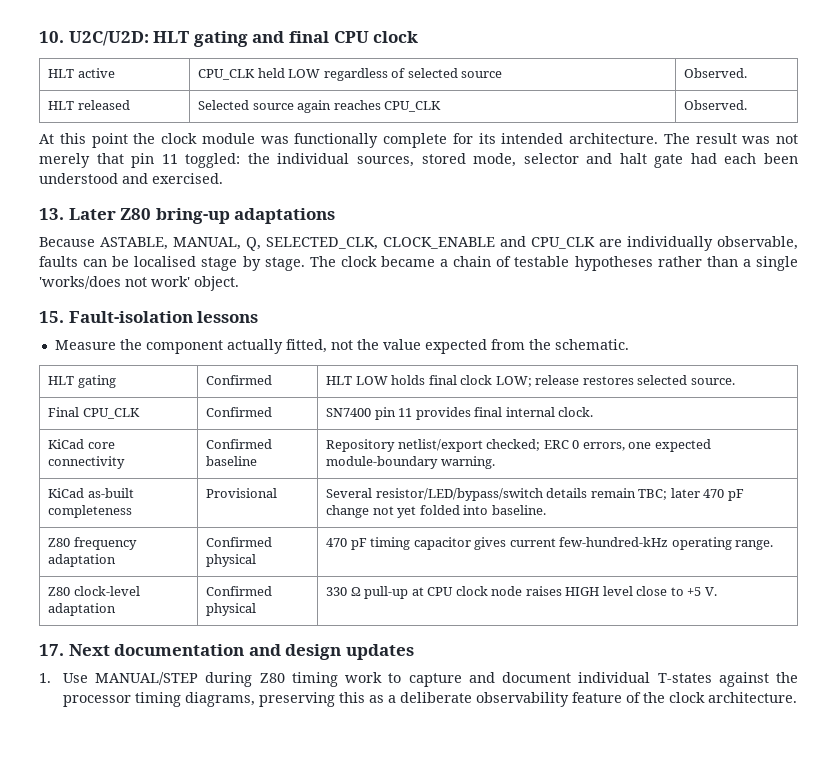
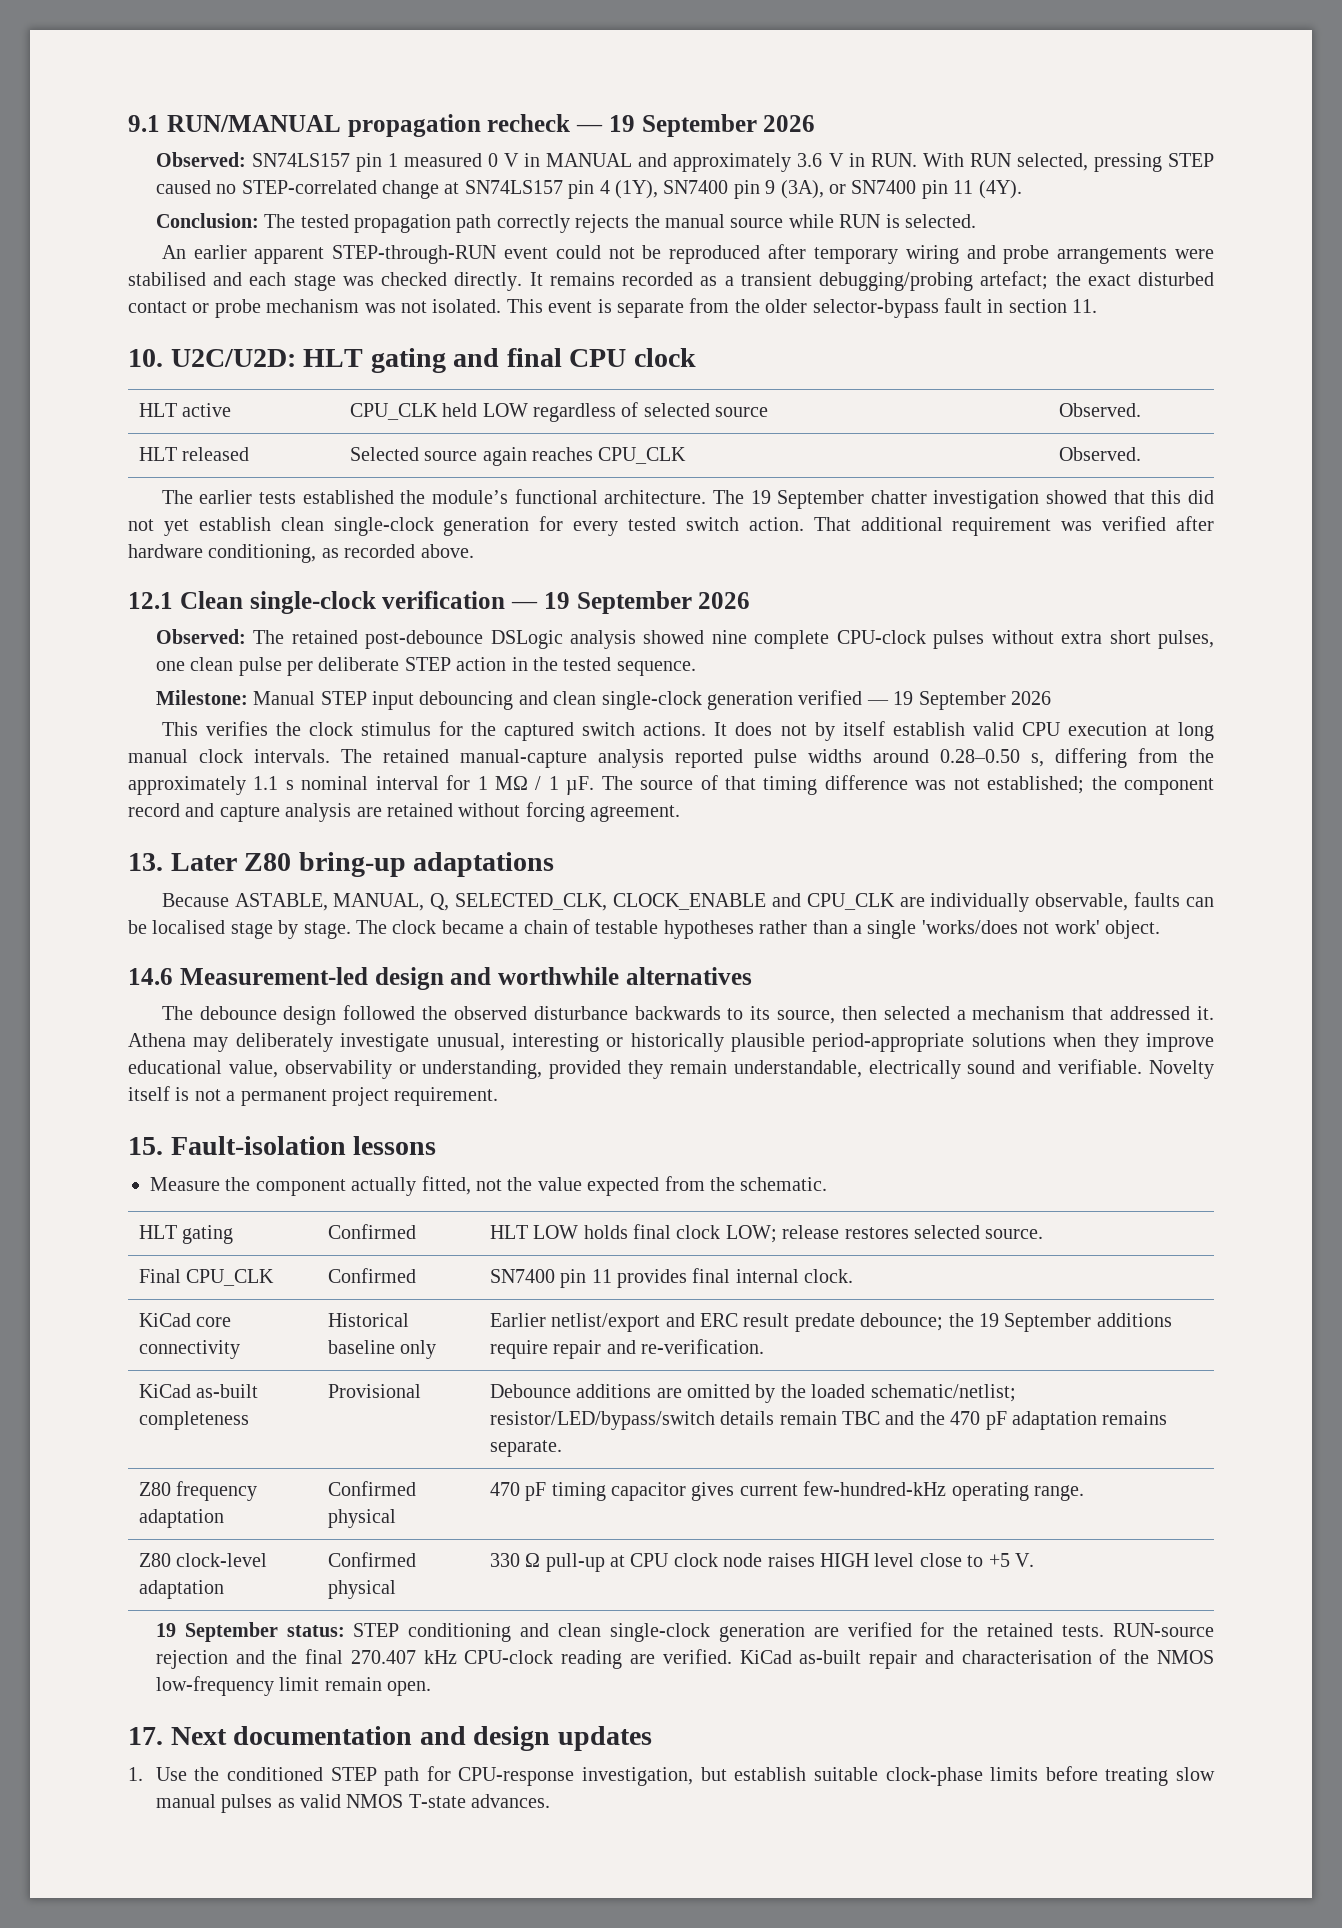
+ 9.1 RUN/MANUAL propagation recheck — 19 September 2026
+ Observed: SN74LS157 pin 1 measured 0 V in MANUAL and approximately 3.6 V in RUN. With RUN selected, pressing STEP caused no STEP-correlated change at SN74LS157 pin 4 (1Y), SN7400 pin 9 (3A), or SN7400 pin 11 (4Y).
+ Conclusion: The tested propagation path correctly rejects the manual source while RUN is selected.
+ An earlier apparent STEP-through-RUN event could not be reproduced after temporary wiring and probe arrangements were stabilised and each stage was checked directly. It remains recorded as a transient debugging/probing artefact; the exact disturbed contact or probe mechanism was not isolated. This event is separate from the older selector-bypass fault in section 11.
- At this point the clock module was functionally complete for its intended architecture. The result was not merely that pin 11 toggled: the individual sources, stored mode, selector and halt gate had each been understood and exercised.
+ The earlier tests established the module’s functional architecture. The 19 September chatter investigation showed that this did not yet establish clean single-clock generation for every tested switch action. That additional requirement was verified after hardware conditioning, as recorded above.
+ 12.1 Clean single-clock verification — 19 September 2026
+ Observed: The retained post-debounce DSLogic analysis showed nine complete CPU-clock pulses without extra short pulses, one clean pulse per deliberate STEP action in the tested sequence.
+ Milestone: Manual STEP input debouncing and clean single-clock generation verified — 19 September 2026
+ This verifies the clock stimulus for the captured switch actions. It does not by itself establish valid CPU execution at long manual clock intervals. The retained manual-capture analysis reported pulse widths around 0.28–0.50 s, differing from the approximately 1.1 s nominal interval for 1 MΩ / 1 µF. The source of that timing difference was not established; the component record and capture analysis are retained without forcing agreement.
+ 14.6 Measurement-led design and worthwhile alternatives
+ The debounce design followed the observed disturbance backwards to its source, then selected a mechanism that addressed it. Athena may deliberately investigate unusual, interesting or historically plausible period-appropriate solutions when they improve educational value, observability or understanding, provided they remain understandable, electrically sound and verifiable. Novelty itself is not a permanent project requirement.
- KiCad core connectivity | Confirmed baseline | Repository netlist/export checked; ERC 0 errors, one expected module-boundary warning.
- KiCad as-built completeness | Provisional | Several resistor/LED/bypass/switch details remain TBC; later 470 pF change not yet folded into baseline.
+ KiCad core connectivity | Historical baseline only | Earlier netlist/export and ERC result predate debounce; the 19 September additions require repair and re-verification.
+ KiCad as-built completeness | Provisional | Debounce additions are omitted by the loaded schematic/netlist; resistor/LED/bypass/switch details remain TBC and the 470 pF adaptation remains separate.
+ 19 September status: STEP conditioning and clean single-clock generation are verified for the retained tests. RUN-source rejection and the final 270.407 kHz CPU-clock reading are verified. KiCad as-built repair and characterisation of the NMOS low-frequency limit remain open.
- 1. Use MANUAL/STEP during Z80 timing work to capture and document individual T-states against the processor timing diagrams, preserving this as a deliberate observability feature of the clock architecture.
+ 1. Use the conditioned STEP path for CPU-response investigation, but establish suitable clock-phase limits before treating slow manual pulses as valid NMOS T-state advances.

